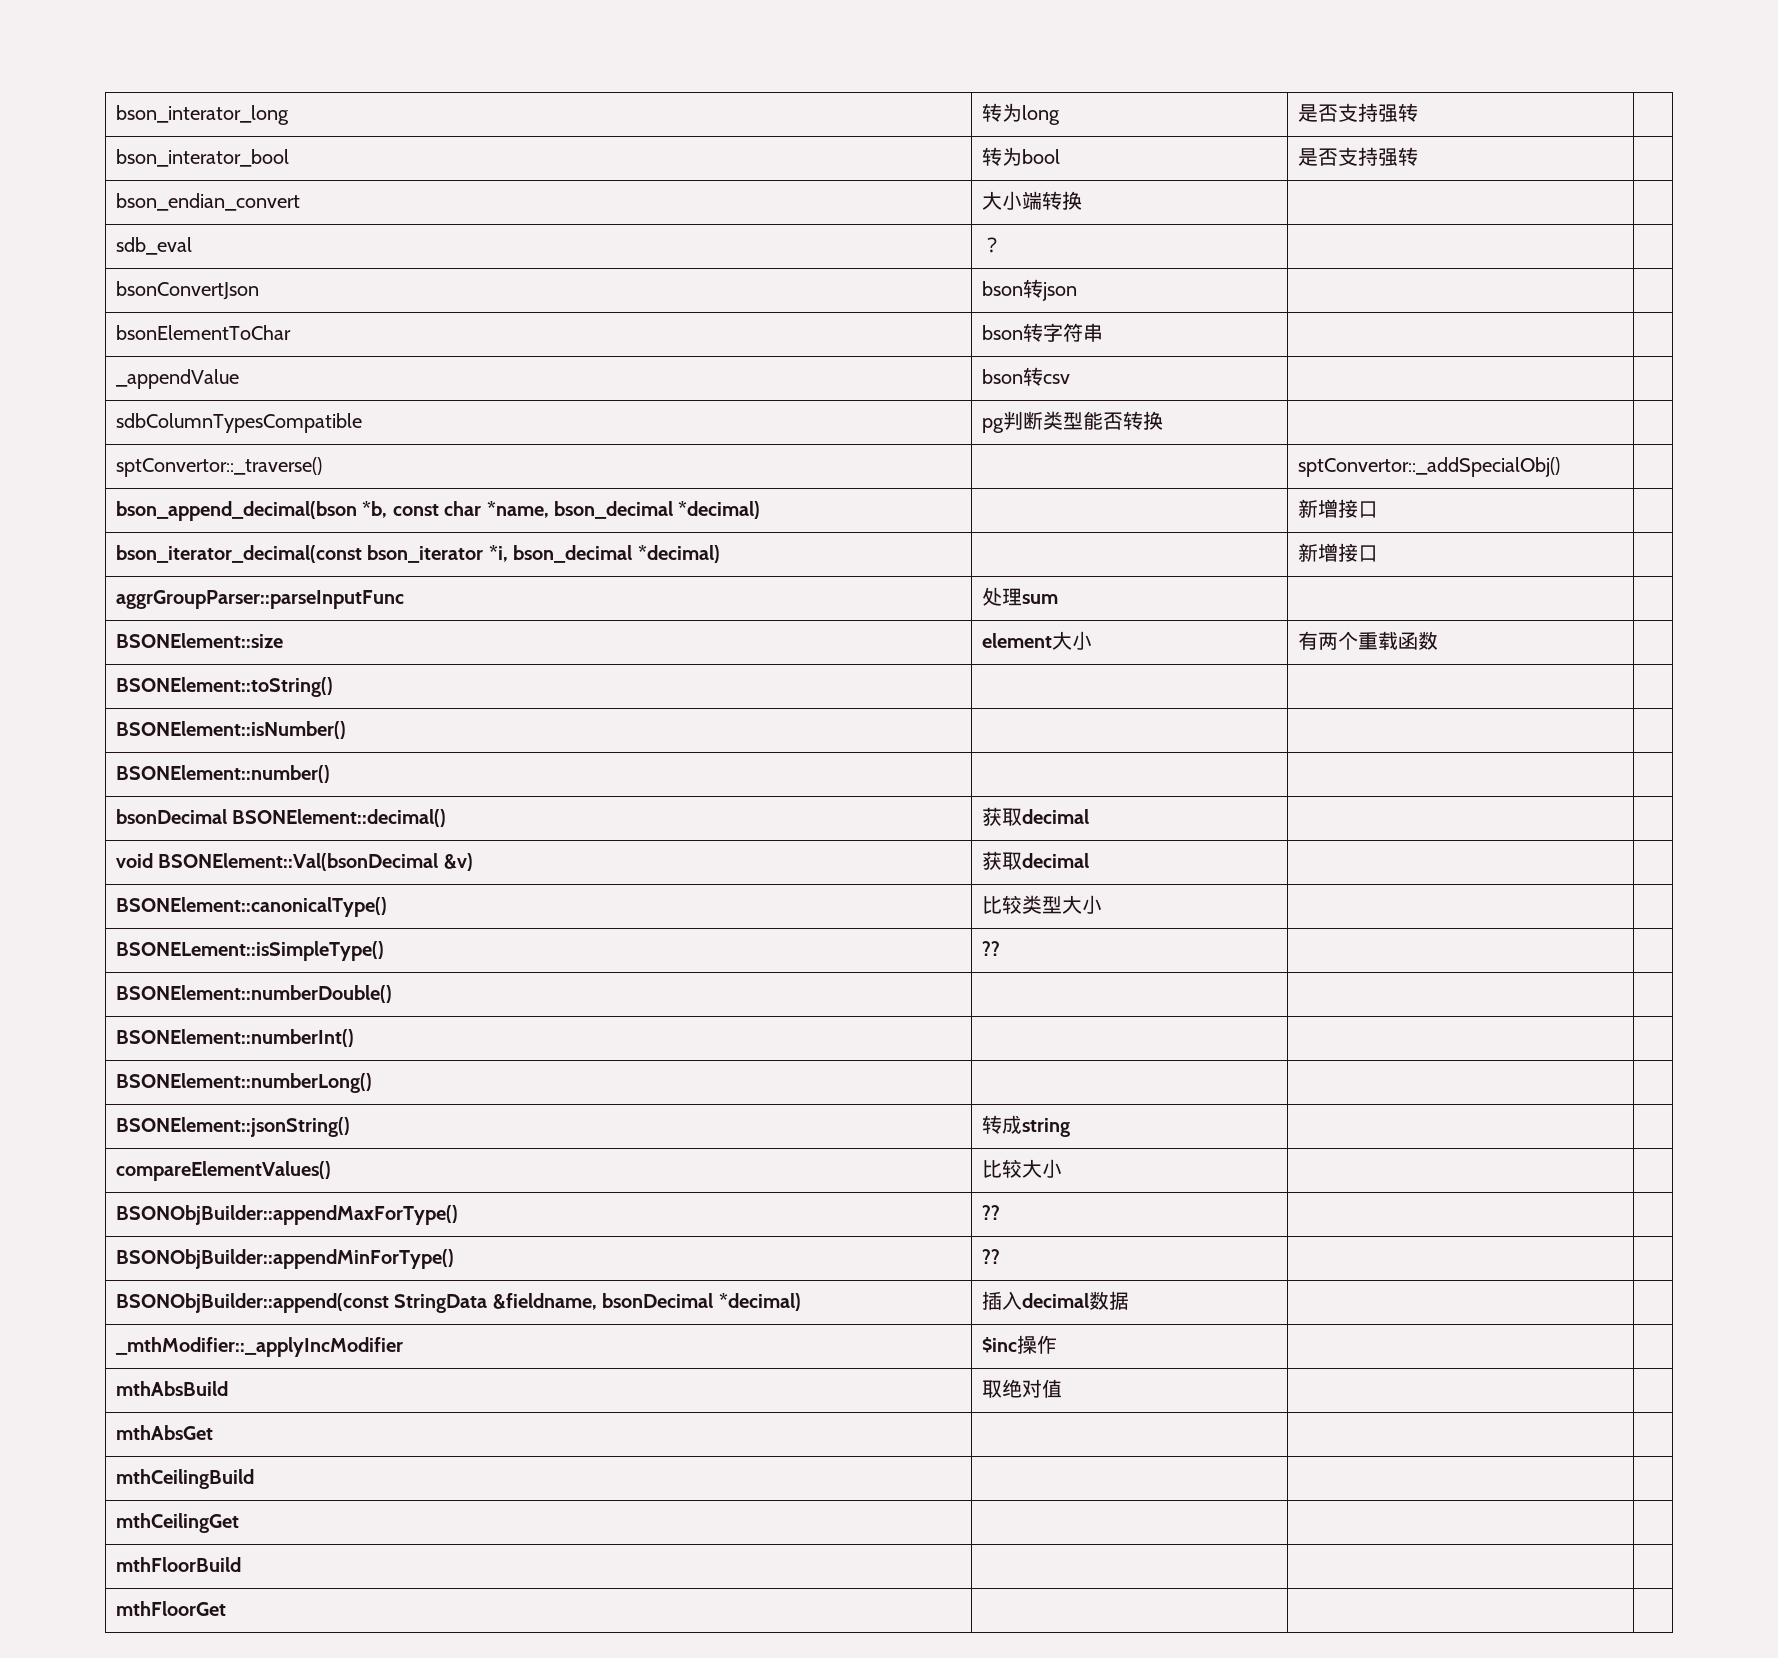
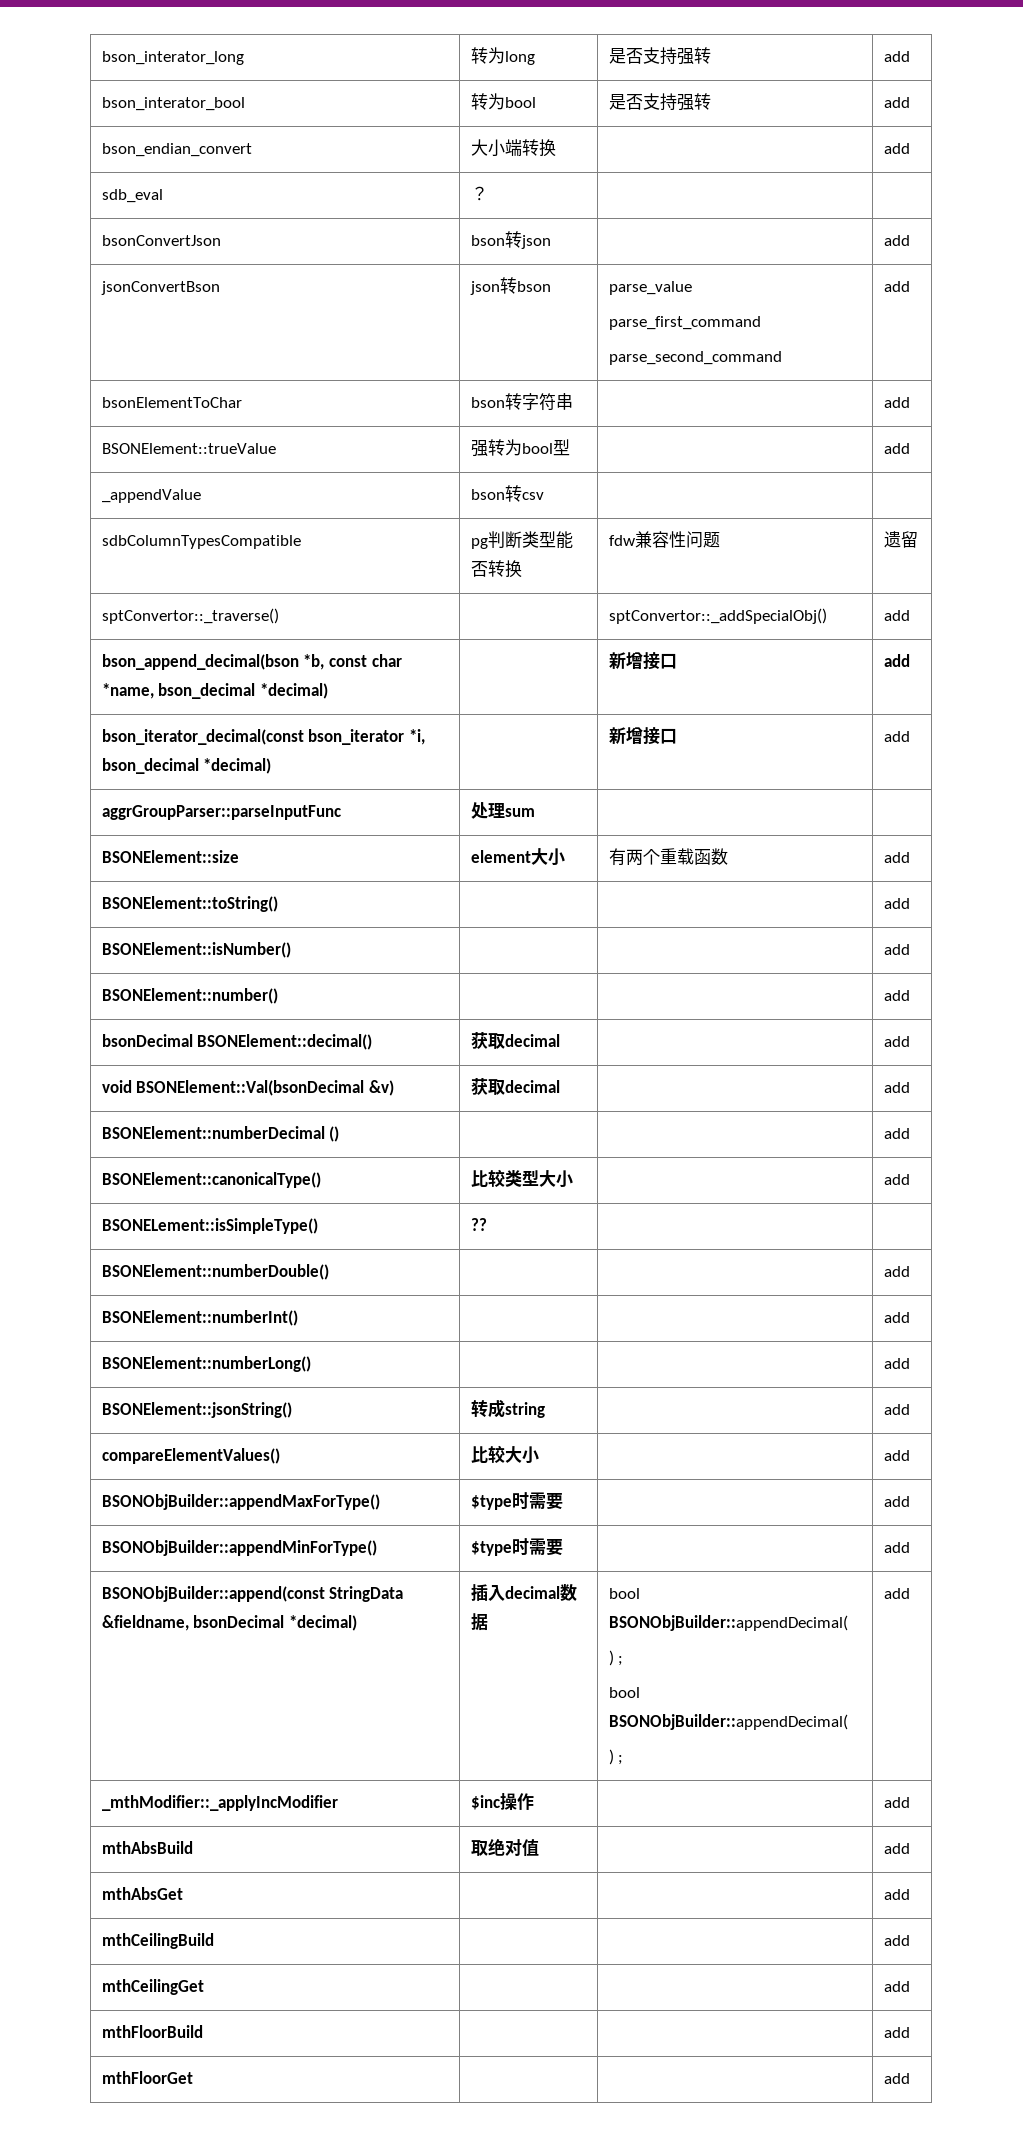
- bson_interator_long | 转为long | 是否支持强转 |
+ bson_interator_long | 转为long | 是否支持强转 | add
- bson_interator_bool | 转为bool | 是否支持强转 |
+ bson_interator_bool | 转为bool | 是否支持强转 | add
- bson_endian_convert | 大小端转换 | |
+ bson_endian_convert | 大小端转换 | | add
- bsonConvertJson | bson转json | |
- bsonElementToChar | bson转字符串 | |
+ bsonConvertJson | bson转json | | add
+ jsonConvertBson | json转bson | parse_value
+ parse_first_command
+ parse_second_command | add
+ bsonElementToChar | bson转字符串 | | add
+ BSONElement::trueValue | 强转为bool型 | | add
- sdbColumnTypesCompatible | pg判断类型能否转换 | |
+ sdbColumnTypesCompatible | pg判断类型能否转换 | fdw兼容性问题 | 遗留
- sptConvertor::_traverse() | | sptConvertor::_addSpecialObj() |
+ sptConvertor::_traverse() | | sptConvertor::_addSpecialObj() | add
- bson_append_decimal(bson *b, const char *name, bson_decimal *decimal) | | 新增接口 |
+ bson_append_decimal(bson *b, const char *name, bson_decimal *decimal) | | 新增接口 | add
- bson_iterator_decimal(const bson_iterator *i, bson_decimal *decimal) | | 新增接口 |
+ bson_iterator_decimal(const bson_iterator *i, bson_decimal *decimal) | | 新增接口 | add
- BSONElement::size | element大小 | 有两个重载函数 |
+ BSONElement::size | element大小 | 有两个重载函数 | add
- BSONElement::toString() | | |
+ BSONElement::toString() | | | add
- BSONElement::isNumber() | | |
+ BSONElement::isNumber() | | | add
- BSONElement::number() | | |
+ BSONElement::number() | | | add
- bsonDecimal BSONElement::decimal() | 获取decimal | |
+ bsonDecimal BSONElement::decimal() | 获取decimal | | add
- void BSONElement::Val(bsonDecimal &v) | 获取decimal | |
+ void BSONElement::Val(bsonDecimal &v) | 获取decimal | | add
+ BSONElement::numberDecimal () | | | add
- BSONElement::canonicalType() | 比较类型大小 | |
+ BSONElement::canonicalType() | 比较类型大小 | | add
- BSONElement::numberDouble() | | |
+ BSONElement::numberDouble() | | | add
- BSONElement::numberInt() | | |
+ BSONElement::numberInt() | | | add
- BSONElement::numberLong() | | |
+ BSONElement::numberLong() | | | add
- BSONElement::jsonString() | 转成string | |
+ BSONElement::jsonString() | 转成string | | add
- compareElementValues() | 比较大小 | |
+ compareElementValues() | 比较大小 | | add
- BSONObjBuilder::appendMaxForType() | ?? | |
- BSONObjBuilder::appendMinForType() | ?? | |
+ BSONObjBuilder::appendMaxForType() | $type时需要 | | add
+ BSONObjBuilder::appendMinForType() | $type时需要 | | add
- BSONObjBuilder::append(const StringData &fieldname, bsonDecimal *decimal) | 插入decimal数据 | |
+ BSONObjBuilder::append(const StringData &fieldname, bsonDecimal *decimal) | 插入decimal数据 | bool BSONObjBuilder::appendDecimal(
+ ) ;
+ bool BSONObjBuilder::appendDecimal(
+ ) ; | add
- _mthModifier::_applyIncModifier | $inc操作 | |
+ _mthModifier::_applyIncModifier | $inc操作 | | add
- mthAbsBuild | 取绝对值 | |
+ mthAbsBuild | 取绝对值 | | add
- mthAbsGet | | |
+ mthAbsGet | | | add
- mthCeilingBuild | | |
+ mthCeilingBuild | | | add
- mthCeilingGet | | |
+ mthCeilingGet | | | add
- mthFloorBuild | | |
+ mthFloorBuild | | | add
- mthFloorGet | | |
+ mthFloorGet | | | add

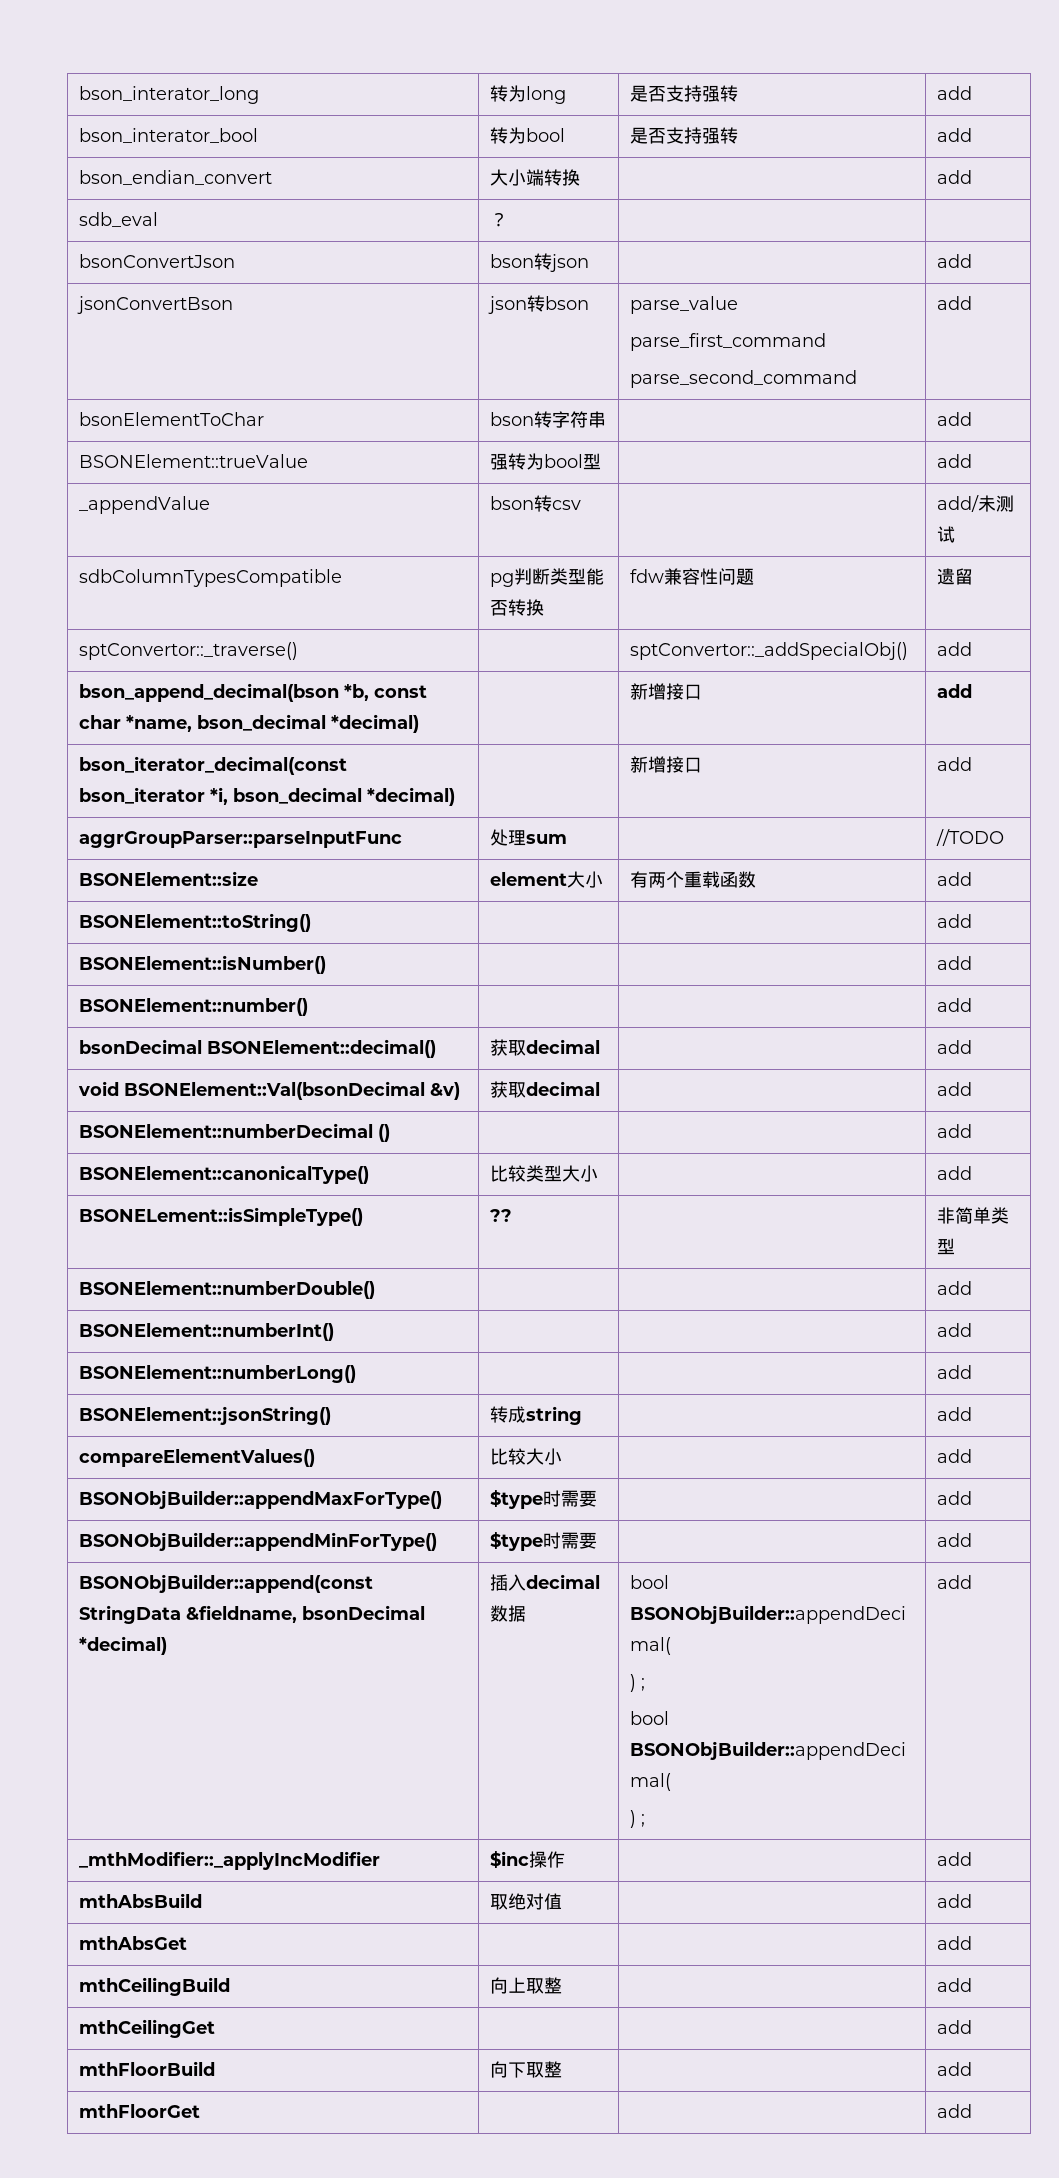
- _appendValue | bson转csv | |
+ _appendValue | bson转csv | | add/未测试
- aggrGroupParser::parseInputFunc | 处理sum | |
+ aggrGroupParser::parseInputFunc | 处理sum | | //TODO
- BSONELement::isSimpleType() | ?? | |
+ BSONELement::isSimpleType() | ?? | | 非简单类型
- mthCeilingBuild | | | add
+ mthCeilingBuild | 向上取整 | | add
- mthFloorBuild | | | add
+ mthFloorBuild | 向下取整 | | add

